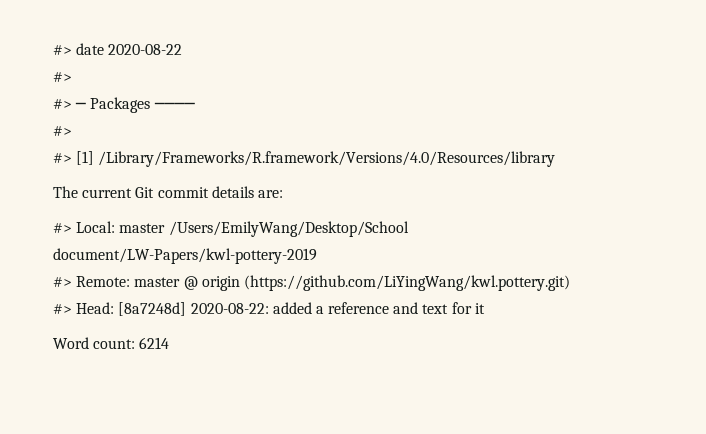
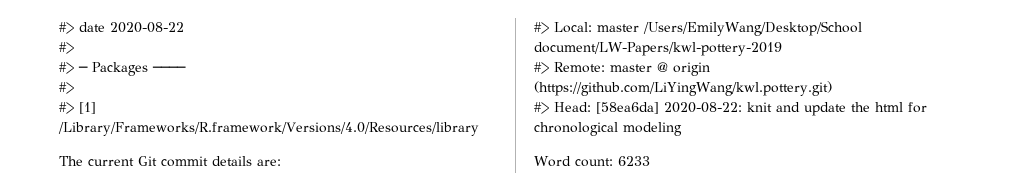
- #> Head: [8a7248d] 2020-08-22: added a reference and text for it
+ #> Head: [58ea6da] 2020-08-22: knit and update the html for chronological modeling
- Word count: 6214
+ Word count: 6233

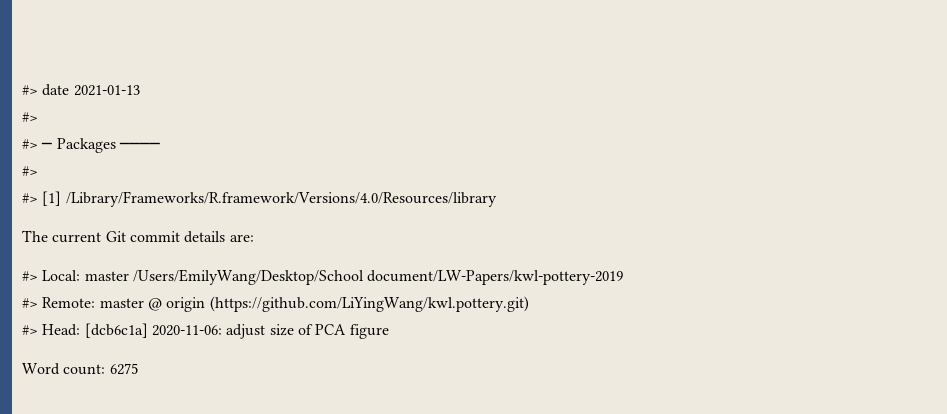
- #> date 2020-08-22
+ #> date 2021-01-13
- #> Head: [58ea6da] 2020-08-22: knit and update the html for chronological modeling
+ #> Head: [dcb6c1a] 2020-11-06: adjust size of PCA figure
- Word count: 6233
+ Word count: 6275

